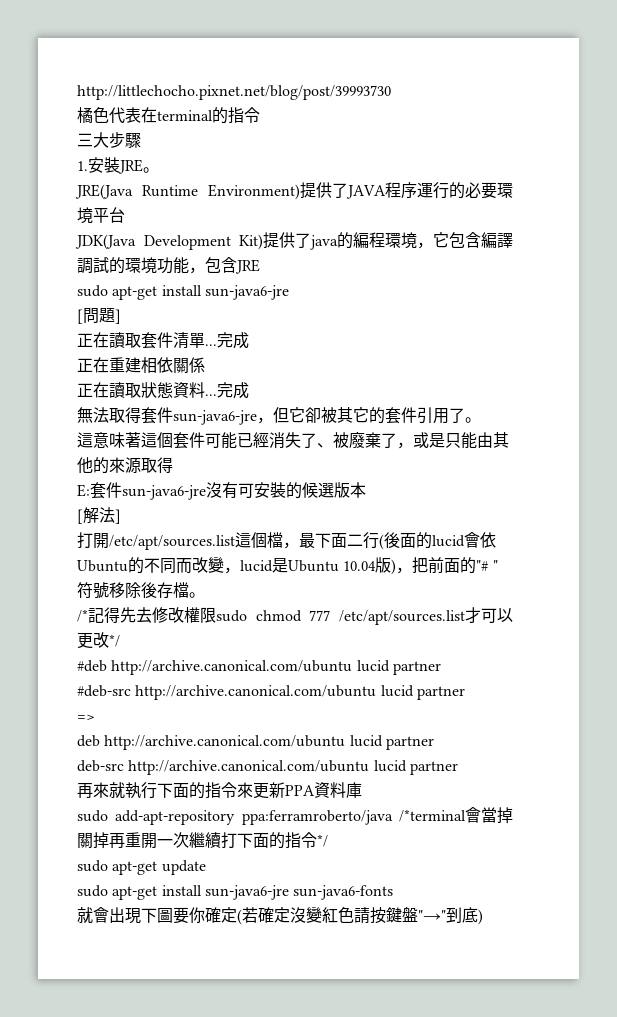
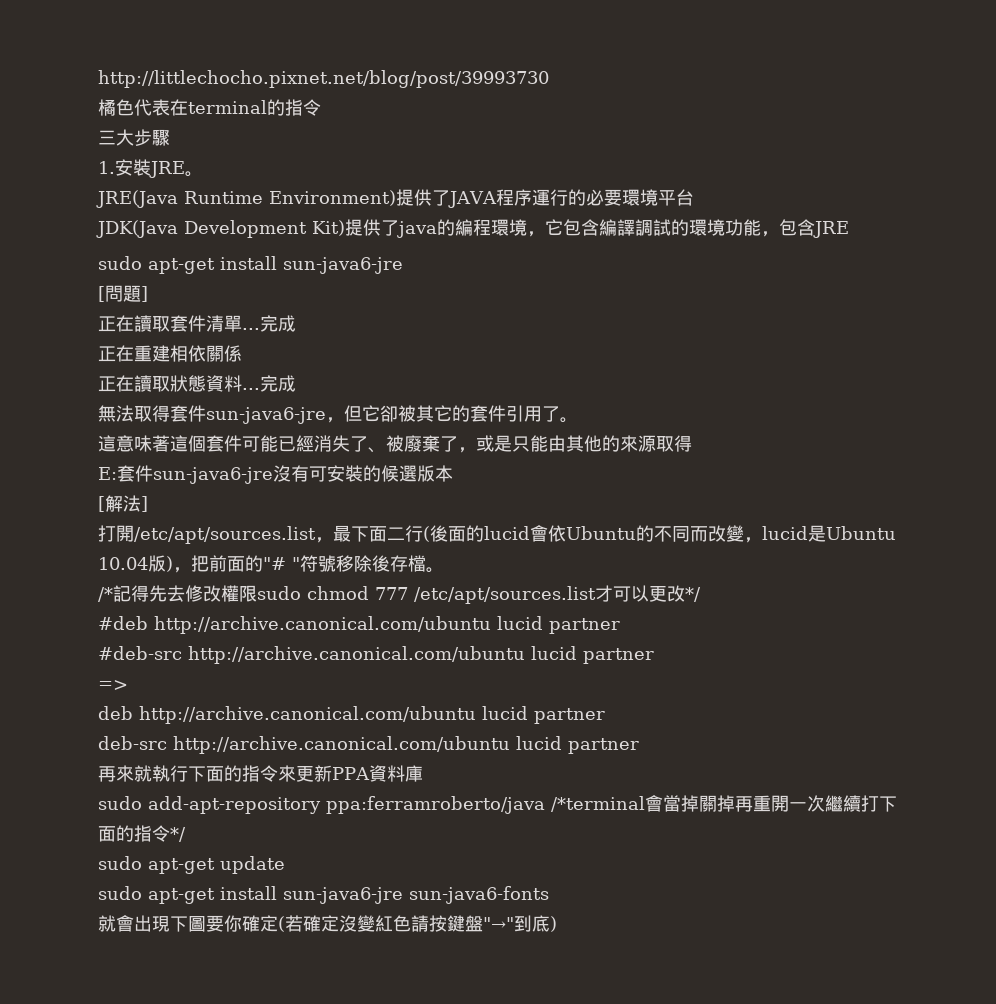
- 打開/etc/apt/sources.list這個檔，最下面二行(後面的lucid會依Ubuntu的不同而改變，lucid是Ubuntu 10.04版)，把前面的"# "符號移除後存檔。
+ 打開/etc/apt/sources.list，最下面二行(後面的lucid會依Ubuntu的不同而改變，lucid是Ubuntu 10.04版)，把前面的"# "符號移除後存檔。

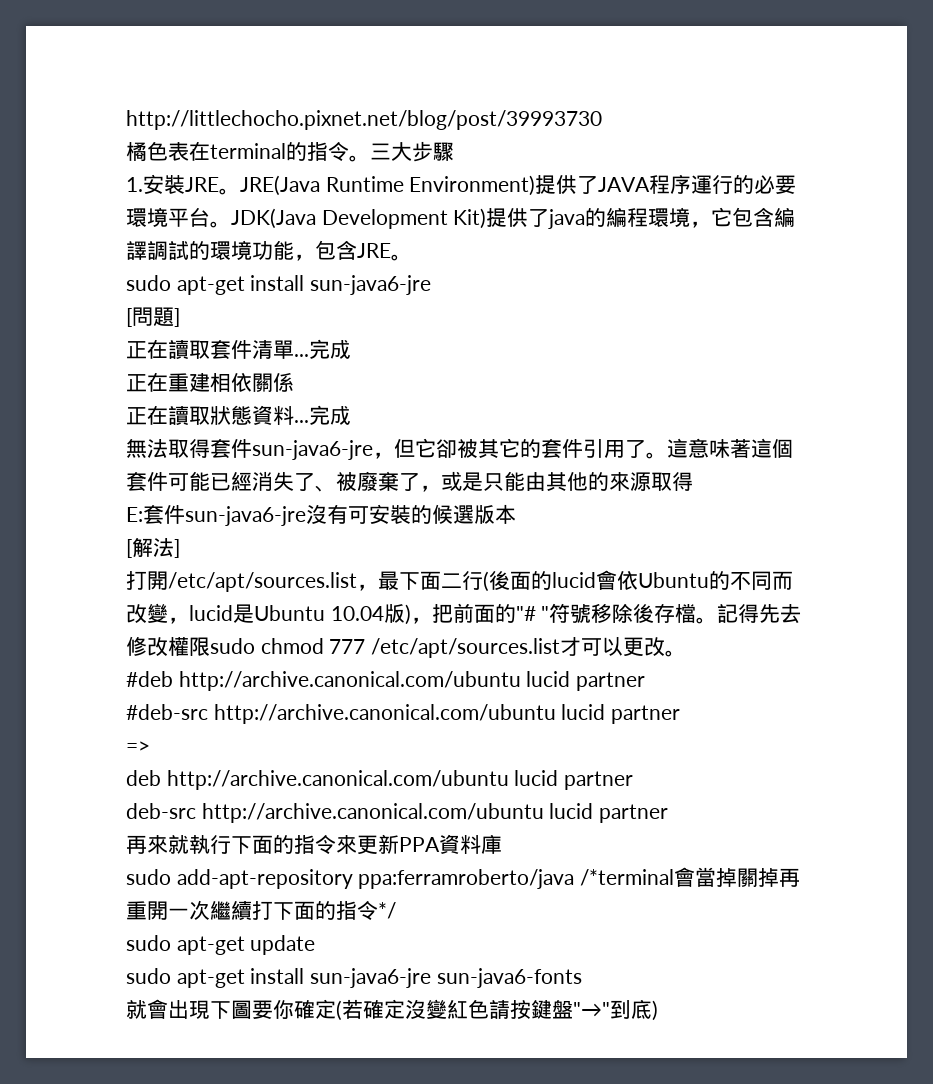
- 橘色代表在terminal的指令
- 三大步驟
+ 橘色表在terminal的指令。三大步驟
- 1.安裝JRE。
- JRE(Java Runtime Environment)提供了JAVA程序運行的必要環境平台
- JDK(Java Development Kit)提供了java的編程環境，它包含編譯調試的環境功能，包含JRE
+ 1.安裝JRE。JRE(Java Runtime Environment)提供了JAVA程序運行的必要環境平台。JDK(Java Development Kit)提供了java的編程環境，它包含編譯調試的環境功能，包含JRE。
- 無法取得套件sun-java6-jre，但它卻被其它的套件引用了。
- 這意味著這個套件可能已經消失了、被廢棄了，或是只能由其他的來源取得
+ 無法取得套件sun-java6-jre，但它卻被其它的套件引用了。這意味著這個套件可能已經消失了、被廢棄了，或是只能由其他的來源取得
- 打開/etc/apt/sources.list，最下面二行(後面的lucid會依Ubuntu的不同而改變，lucid是Ubuntu 10.04版)，把前面的"# "符號移除後存檔。
- /*記得先去修改權限sudo chmod 777 /etc/apt/sources.list才可以更改*/
+ 打開/etc/apt/sources.list，最下面二行(後面的lucid會依Ubuntu的不同而改變，lucid是Ubuntu 10.04版)，把前面的"# "符號移除後存檔。記得先去修改權限sudo chmod 777 /etc/apt/sources.list才可以更改。

